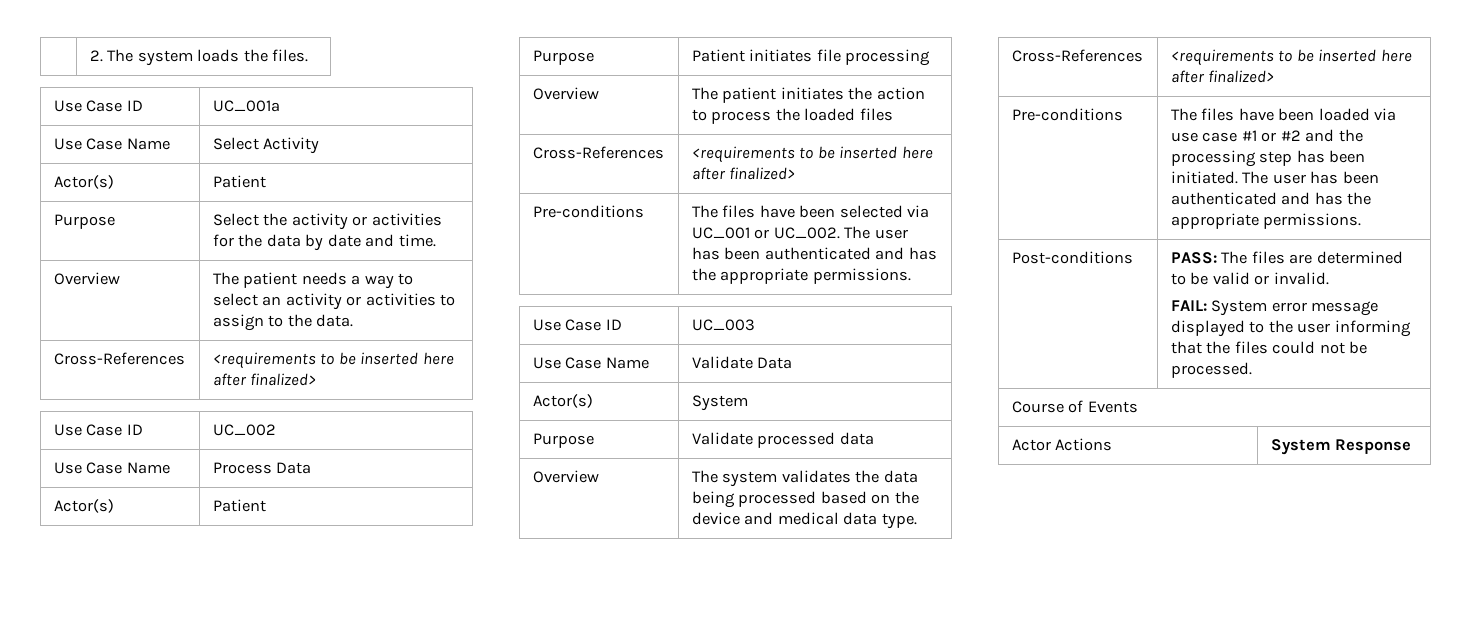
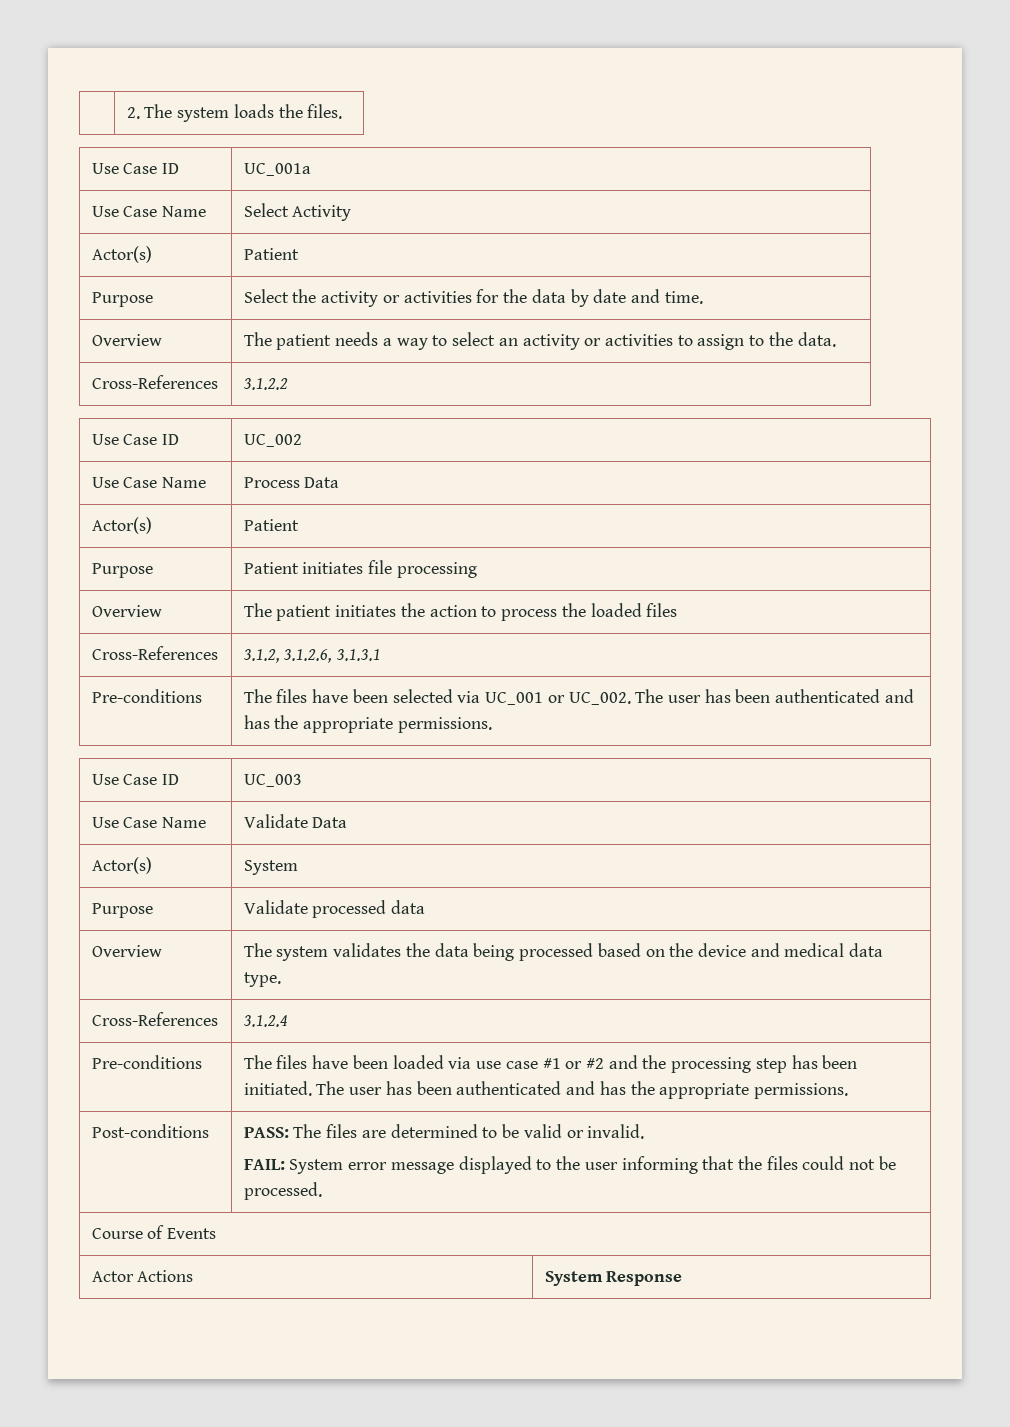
  Overview | The patient needs a way to select an activity or activities to assign to the data.
- Cross-References | <requirements to be inserted here after finalized>
+ Cross-References | 3.1.2.2
  Overview | The patient initiates the action to process the loaded files
- Cross-References | <requirements to be inserted here after finalized>
+ Cross-References | 3.1.2, 3.1.2.6, 3.1.3.1
  Overview | The system validates the data being processed based on the device and medical data type.
- Cross-References | <requirements to be inserted here after finalized>
+ Cross-References | 3.1.2.4

